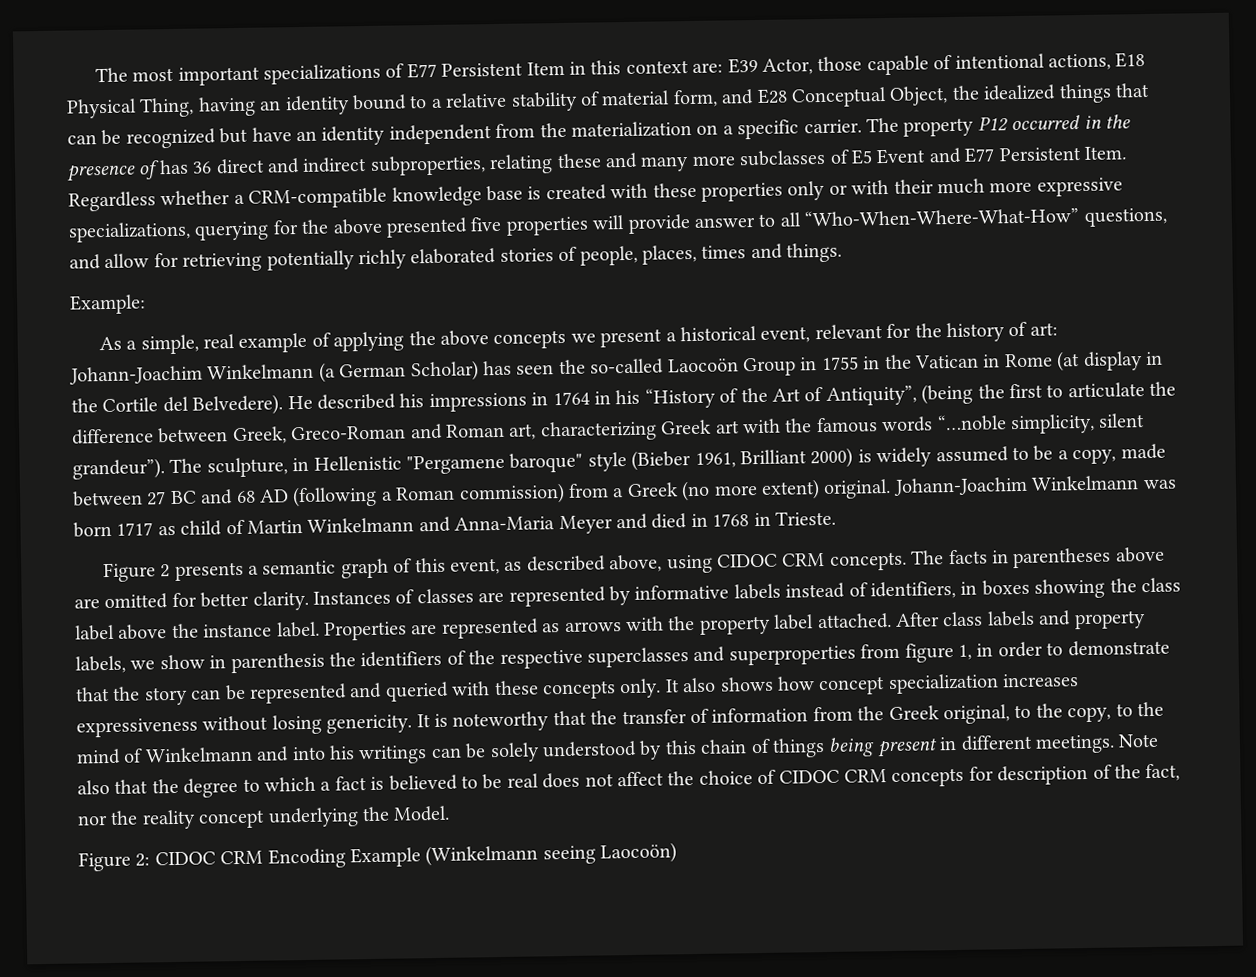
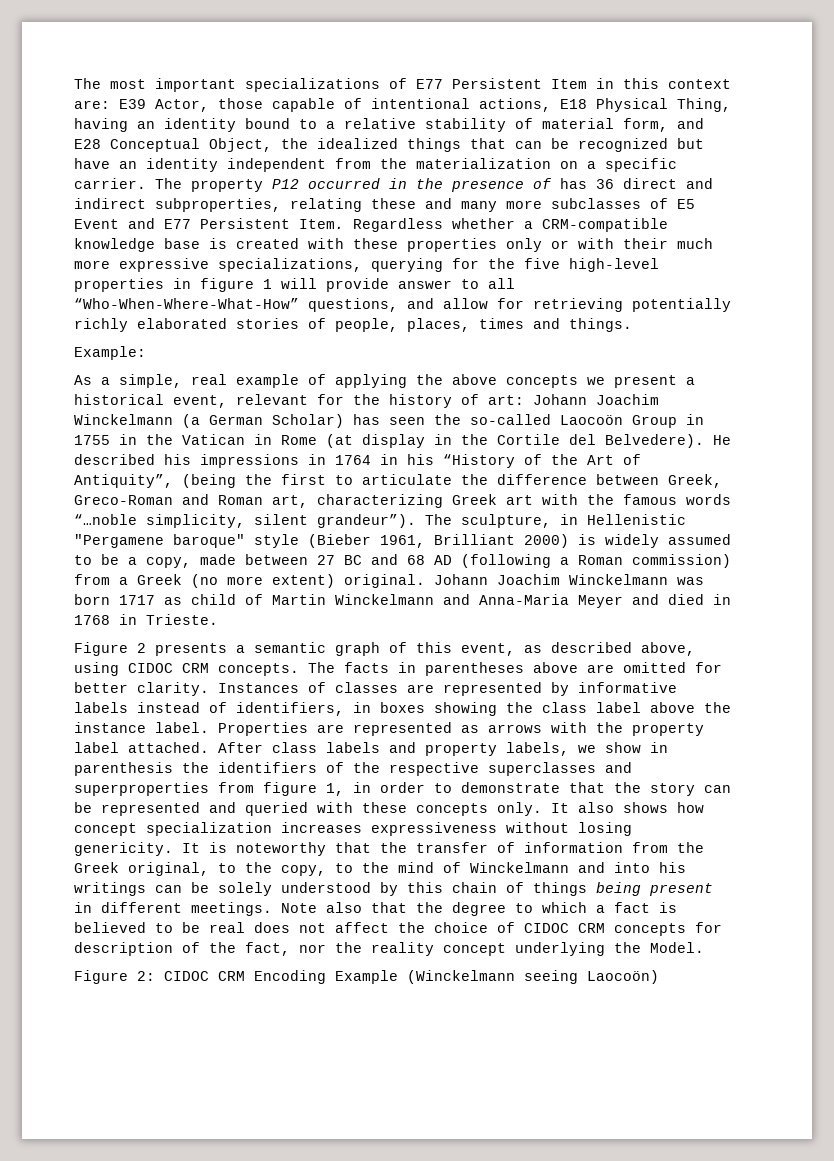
- Regardless whether a CRM-compatible knowledge base is created with these properties only or with their much more expressive specializations, querying for the above presented five properties will provide answer to all “Who-When-Where-What-How” questions, and allow for retrieving potentially richly elaborated stories of people, places, times and things.
+ Regardless whether a CRM-compatible knowledge base is created with these properties only or with their much more expressive specializations, querying for the five high-level properties in figure 1 will provide answer to all “Who-When-Where-What-How” questions, and allow for retrieving potentially richly elaborated stories of people, places, times and things.
- As a simple, real example of applying the above concepts we present a historical event, relevant for the history of art: Johann-Joachim Winkelmann (a German Scholar) has seen the so-called Laocoön Group in 1755 in the Vatican in Rome (at display in the Cortile del Belvedere).
+ As a simple, real example of applying the above concepts we present a historical event, relevant for the history of art: Johann Joachim Winckelmann (a German Scholar) has seen the so-called Laocoön Group in 1755 in the Vatican in Rome (at display in the Cortile del Belvedere).
- Johann-Joachim Winkelmann was born 1717 as child of Martin Winkelmann and Anna-Maria Meyer and died in 1768 in Trieste.
+ Johann Joachim Winckelmann was born 1717 as child of Martin Winckelmann and Anna-Maria Meyer and died in 1768 in Trieste.
- It is noteworthy that the transfer of information from the Greek original, to the copy, to the mind of Winkelmann and into his writings can be solely understood by this chain of things being present in different meetings.
+ It is noteworthy that the transfer of information from the Greek original, to the copy, to the mind of Winckelmann and into his writings can be solely understood by this chain of things being present in different meetings.
- Figure 2: CIDOC CRM Encoding Example (Winkelmann seeing Laocoön)
+ Figure 2: CIDOC CRM Encoding Example (Winckelmann seeing Laocoön)

